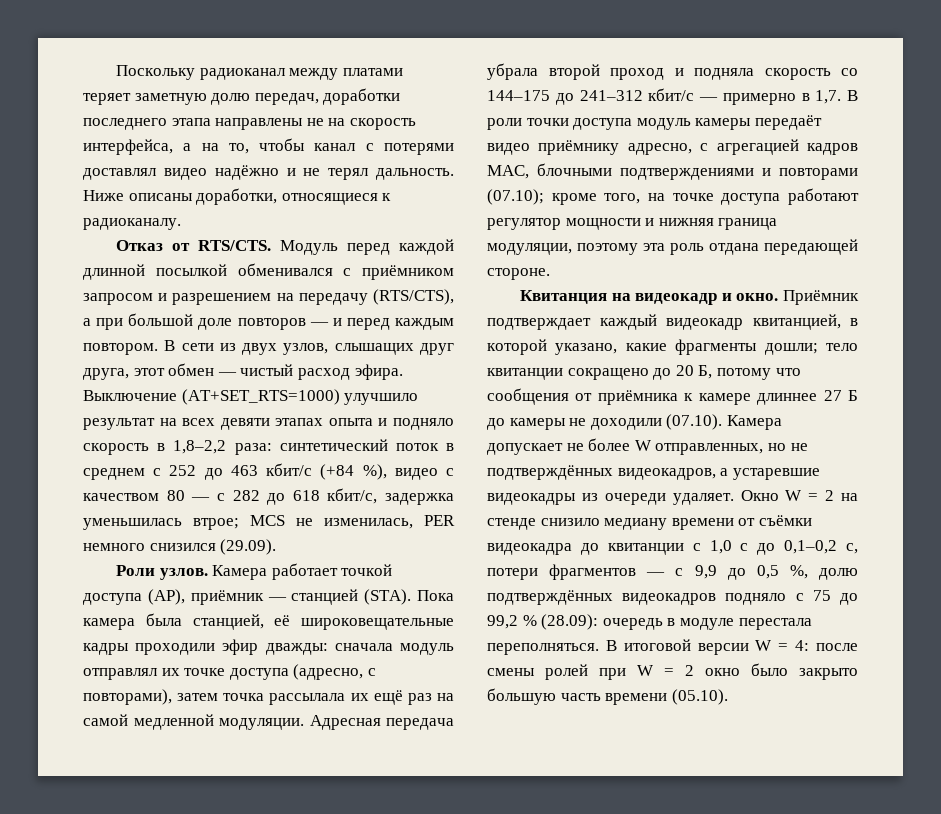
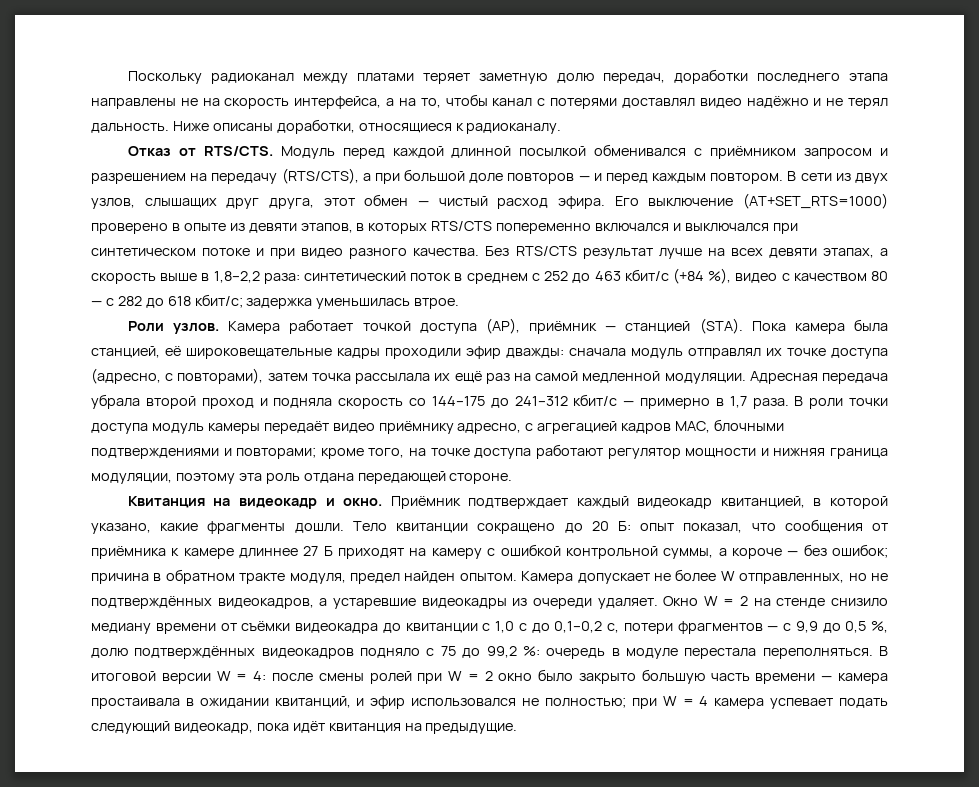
- Выключение (AT+SET_RTS=1000) улучшило результат на всех девяти этапах опыта и подняло скорость в 1,8–2,2 раза: синтетический поток в среднем с 252 до 463 кбит/с (+84 %), видео с качеством 80 — с 282 до 618 кбит/с, задержка уменьшилась втрое; MCS не изменилась, PER немного снизился (29.09).
+ Его выключение (AT+SET_RTS=1000) проверено в опыте из девяти этапов, в которых RTS/CTS попеременно включался и выключался при синтетическом потоке и при видео разного качества. Без RTS/CTS результат лучше на всех девяти этапах, а скорость выше в 1,8–2,2 раза: синтетический поток в среднем с 252 до 463 кбит/с (+84 %), видео с качеством 80 — с 282 до 618 кбит/с; задержка уменьшилась втрое.
- Адресная передача убрала второй проход и подняла скорость со 144–175 до 241–312 кбит/с — примерно в 1,7.
+ Адресная передача убрала второй проход и подняла скорость со 144–175 до 241–312 кбит/с — примерно в 1,7 раза.
- В роли точки доступа модуль камеры передаёт видео приёмнику адресно, с агрегацией кадров MAC, блочными подтверждениями и повторами (07.10); кроме того, на точке доступа работают регулятор мощности и нижняя граница модуляции, поэтому эта роль отдана передающей стороне.
+ В роли точки доступа модуль камеры передаёт видео приёмнику адресно, с агрегацией кадров MAC, блочными подтверждениями и повторами; кроме того, на точке доступа работают регулятор мощности и нижняя граница модуляции, поэтому эта роль отдана передающей стороне.
- Приёмник подтверждает каждый видеокадр квитанцией, в которой указано, какие фрагменты дошли; тело квитанции сокращено до 20 Б, потому что сообщения от приёмника к камере длиннее 27 Б до камеры не доходили (07.10). Камера допускает не более W отправленных, но не подтверждённых видеокадров, а устаревшие видеокадры из очереди удаляет.
+ Приёмник подтверждает каждый видеокадр квитанцией, в которой указано, какие фрагменты дошли. Тело квитанции сокращено до 20 Б: опыт показал, что сообщения от приёмника к камере длиннее 27 Б приходят на камеру с ошибкой контрольной суммы, а короче — без ошибок; причина в обратном тракте модуля, предел найден опытом. Камера допускает не более W отправленных, но не подтверждённых видеокадров, а устаревшие видеокадры из очереди удаляет.
- Окно W = 2 на стенде снизило медиану времени от съёмки видеокадра до квитанции с 1,0 с до 0,1–0,2 с, потери фрагментов — с 9,9 до 0,5 %, долю подтверждённых видеокадров подняло с 75 до 99,2 % (28.09): очередь в модуле перестала переполняться.
+ Окно W = 2 на стенде снизило медиану времени от съёмки видеокадра до квитанции с 1,0 с до 0,1–0,2 с, потери фрагментов — с 9,9 до 0,5 %, долю подтверждённых видеокадров подняло с 75 до 99,2 %: очередь в модуле перестала переполняться.
- В итоговой версии W = 4: после смены ролей при W = 2 окно было закрыто большую часть времени (05.10).
+ В итоговой версии W = 4: после смены ролей при W = 2 окно было закрыто большую часть времени — камера простаивала в ожидании квитанций, и эфир использовался не полностью; при W = 4 камера успевает подать следующий видеокадр, пока идёт квитанция на предыдущие.

